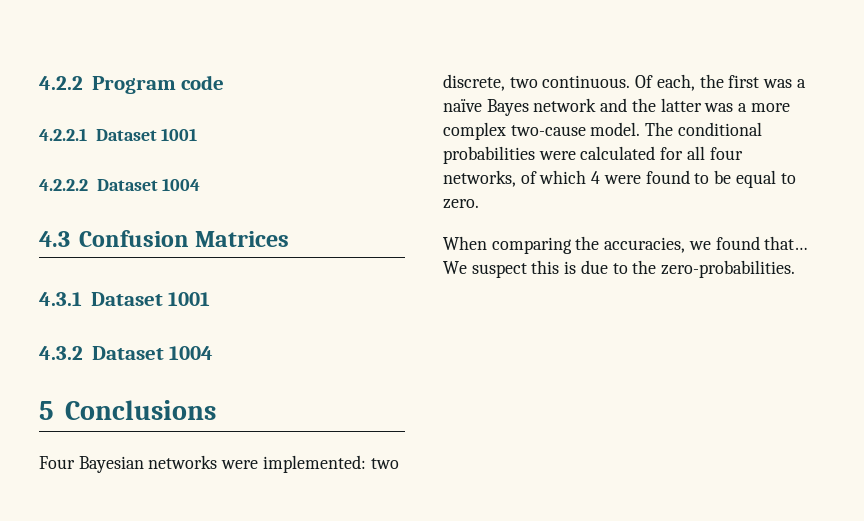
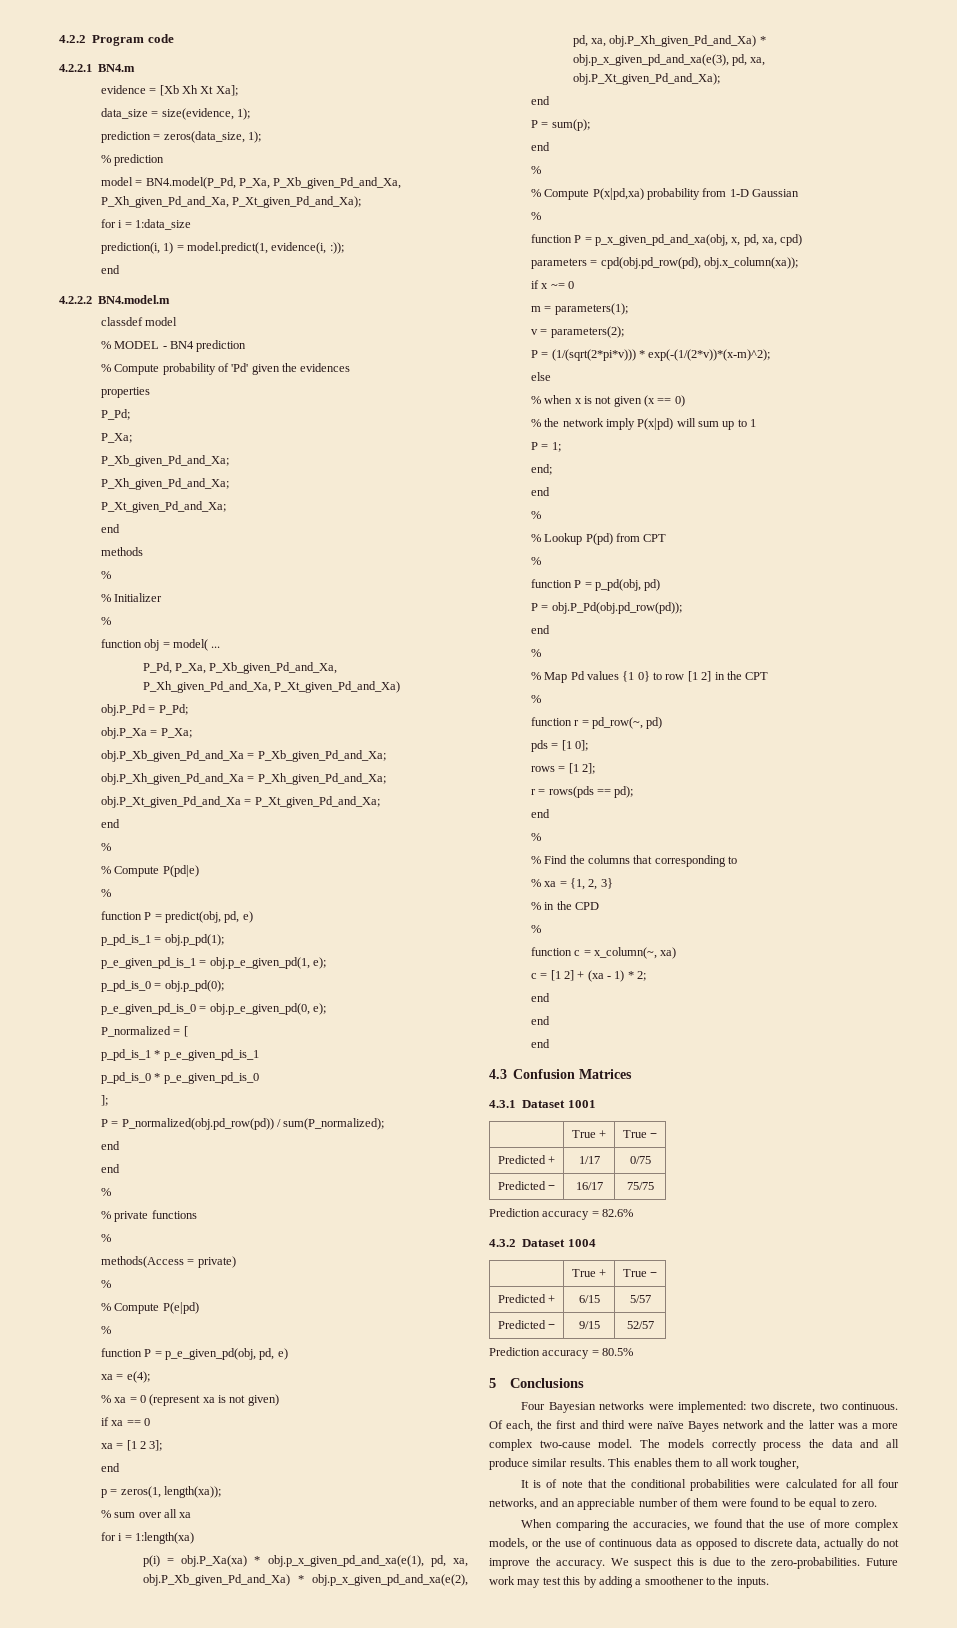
- 4.2.2.1 Dataset 1001
- 4.2.2.2 Dataset 1004
+ 4.2.2.1 BN4.m
+ evidence = [Xb Xh Xt Xa];
+ data_size = size(evidence, 1);
+ prediction = zeros(data_size, 1);
+ % prediction
+ model = BN4.model(P_Pd, P_Xa, P_Xb_given_Pd_and_Xa, P_Xh_given_Pd_and_Xa, P_Xt_given_Pd_and_Xa);
+ for i = 1:data_size
+ prediction(i, 1) = model.predict(1, evidence(i, :));
+ end
+ 4.2.2.2 BN4.model.m
+ classdef model
+ % MODEL - BN4 prediction
+ % Compute probability of 'Pd' given the evidences
+ properties
+ P_Pd;
+ P_Xa;
+ P_Xb_given_Pd_and_Xa;
+ P_Xh_given_Pd_and_Xa;
+ P_Xt_given_Pd_and_Xa;
+ end
+ methods
+ %
+ % Initializer
+ %
+ function obj = model( ...
+ P_Pd, P_Xa, P_Xb_given_Pd_and_Xa, P_Xh_given_Pd_and_Xa, P_Xt_given_Pd_and_Xa)
+ obj.P_Pd = P_Pd;
+ obj.P_Xa = P_Xa;
+ obj.P_Xb_given_Pd_and_Xa = P_Xb_given_Pd_and_Xa;
+ obj.P_Xh_given_Pd_and_Xa = P_Xh_given_Pd_and_Xa;
+ obj.P_Xt_given_Pd_and_Xa = P_Xt_given_Pd_and_Xa;
+ end
+ %
+ % Compute P(pd|e)
+ %
+ function P = predict(obj, pd, e)
+ p_pd_is_1 = obj.p_pd(1);
+ p_e_given_pd_is_1 = obj.p_e_given_pd(1, e);
+ p_pd_is_0 = obj.p_pd(0);
+ p_e_given_pd_is_0 = obj.p_e_given_pd(0, e);
+ P_normalized = [
+ p_pd_is_1 * p_e_given_pd_is_1
+ p_pd_is_0 * p_e_given_pd_is_0
+ ];
+ P = P_normalized(obj.pd_row(pd)) / sum(P_normalized);
+ end
+ end
+ %
+ % private functions
+ %
+ methods(Access = private)
+ %
+ % Compute P(e|pd)
+ %
+ function P = p_e_given_pd(obj, pd, e)
+ xa = e(4);
+ % xa = 0 (represent xa is not given)
+ if xa == 0
+ xa = [1 2 3];
+ end
+ p = zeros(1, length(xa));
+ % sum over all xa
+ for i = 1:length(xa)
+ p(i) = obj.P_Xa(xa) * obj.p_x_given_pd_and_xa(e(1), pd, xa, obj.P_Xb_given_Pd_and_Xa) * obj.p_x_given_pd_and_xa(e(2), pd, xa, obj.P_Xh_given_Pd_and_Xa) * obj.p_x_given_pd_and_xa(e(3), pd, xa, obj.P_Xt_given_Pd_and_Xa);
+ end
+ P = sum(p);
+ end
+ %
+ % Compute P(x|pd,xa) probability from 1-D Gaussian
+ %
+ function P = p_x_given_pd_and_xa(obj, x, pd, xa, cpd)
+ parameters = cpd(obj.pd_row(pd), obj.x_column(xa));
+ if x ~= 0
+ m = parameters(1);
+ v = parameters(2);
+ P = (1/(sqrt(2*pi*v))) * exp(-(1/(2*v))*(x-m)^2);
+ else
+ % when x is not given (x == 0)
+ % the network imply P(x|pd) will sum up to 1
+ P = 1;
+ end;
+ end
+ %
+ % Lookup P(pd) from CPT
+ %
+ function P = p_pd(obj, pd)
+ P = obj.P_Pd(obj.pd_row(pd));
+ end
+ %
+ % Map Pd values {1 0} to row [1 2] in the CPT
+ %
+ function r = pd_row(~, pd)
+ pds = [1 0];
+ rows = [1 2];
+ r = rows(pds == pd);
+ end
+ %
+ % Find the columns that corresponding to
+ % xa = {1, 2, 3}
+ % in the CPD
+ %
+ function c = x_column(~, xa)
+ c = [1 2] + (xa - 1) * 2;
+ end
+ end
+ end
  4.3.1 Dataset 1001
+ | True + | True −
+ Predicted + | 1/17 | 0/75
+ Predicted − | 16/17 | 75/75
+ Prediction accuracy = 82.6%
  4.3.2 Dataset 1004
+ | True + | True −
+ Predicted + | 6/15 | 5/57
+ Predicted − | 9/15 | 52/57
+ Prediction accuracy = 80.5%
- Of each, the first was a naïve Bayes network and the latter was a more complex two-cause model.
+ Of each, the first and third were naïve Bayes network and the latter was a more complex two-cause model.
- The conditional probabilities were calculated for all four networks, of which 4 were found to be equal to zero.
+ The models correctly process the data and all produce similar results. This enables them to all work tougher,
+ It is of note that the conditional probabilities were calculated for all four networks, and an appreciable number of them were found to be equal to zero.
- When comparing the accuracies, we found that…
+ When comparing the accuracies, we found that the use of more complex models, or the use of continuous data as opposed to discrete data, actually do not improve the accuracy.
+ Future work may test this by adding a smoothener to the inputs.

